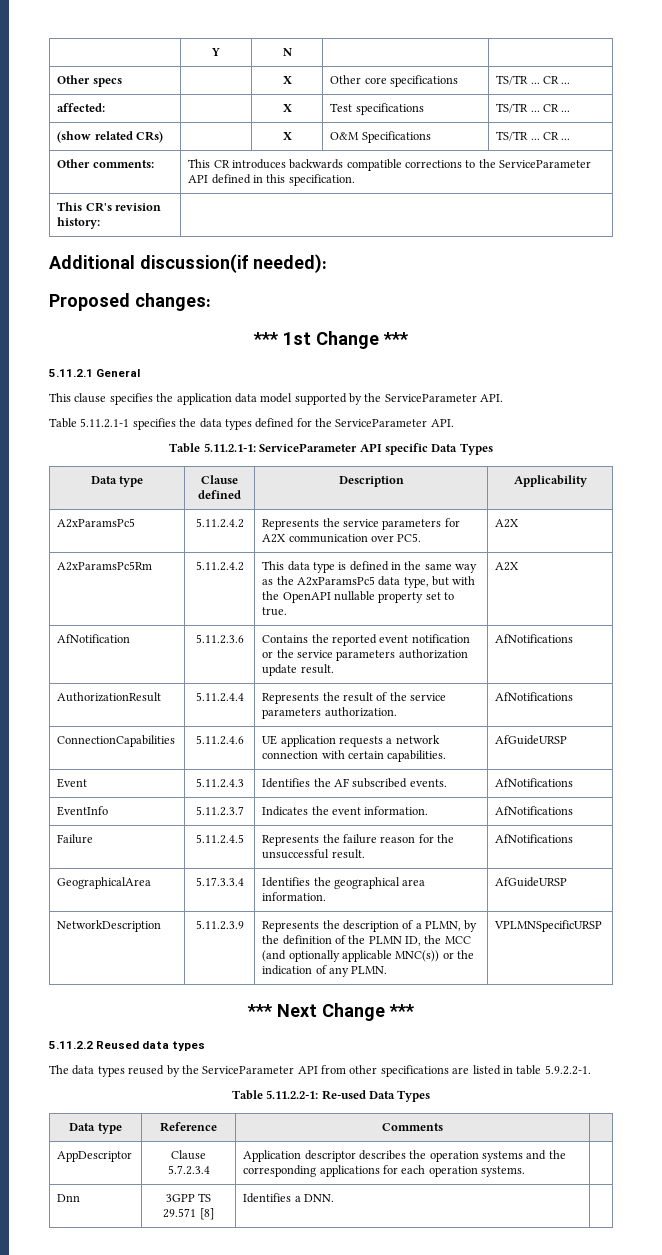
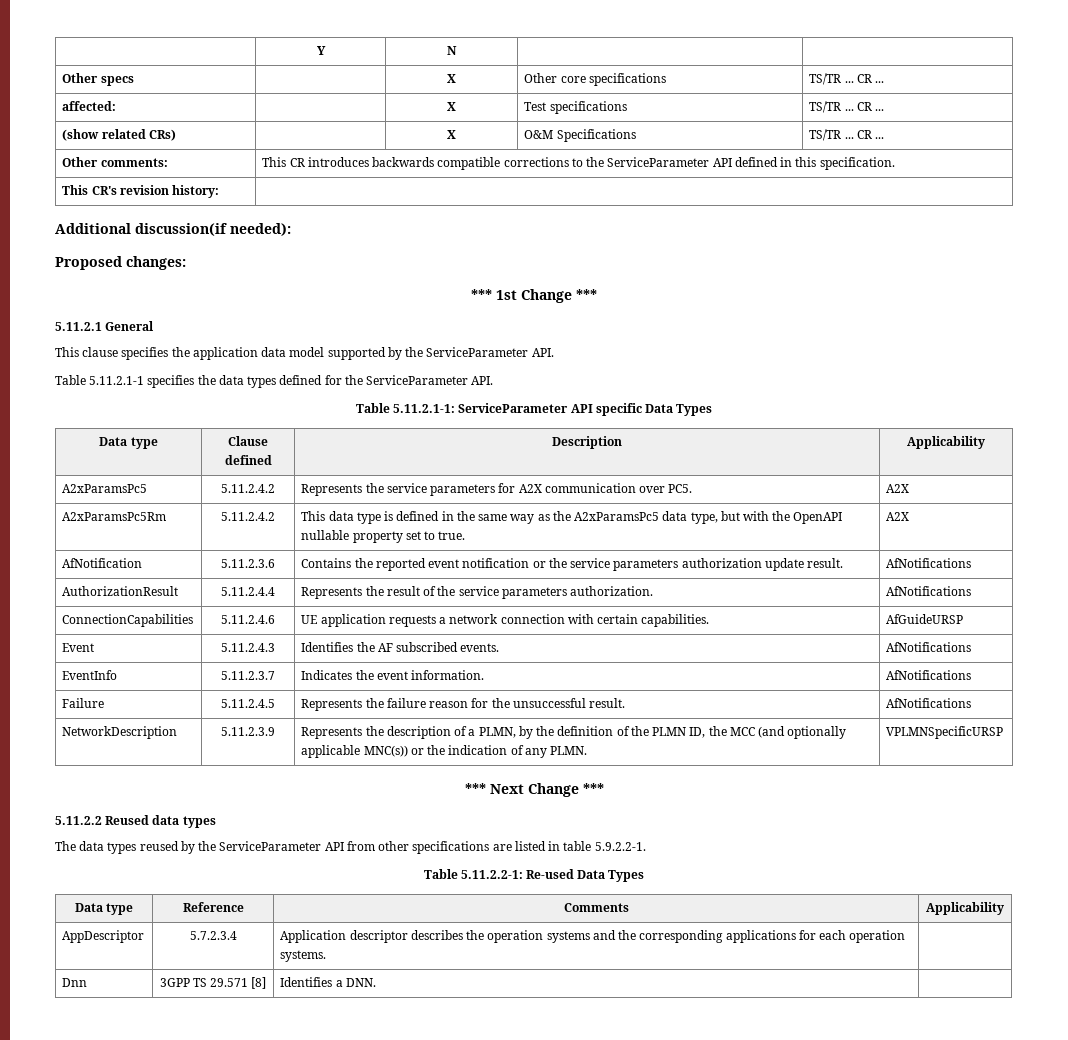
- GeographicalArea | 5.17.3.3.4 | Identifies the geographical area information. | AfGuideURSP
- Data type | Reference | Comments |
+ Data type | Reference | Comments | Applicability
- AppDescriptor | Clause 5.7.2.3.4 | Application descriptor describes the operation systems and the corresponding applications for each operation systems. |
+ AppDescriptor | 5.7.2.3.4 | Application descriptor describes the operation systems and the corresponding applications for each operation systems. |

